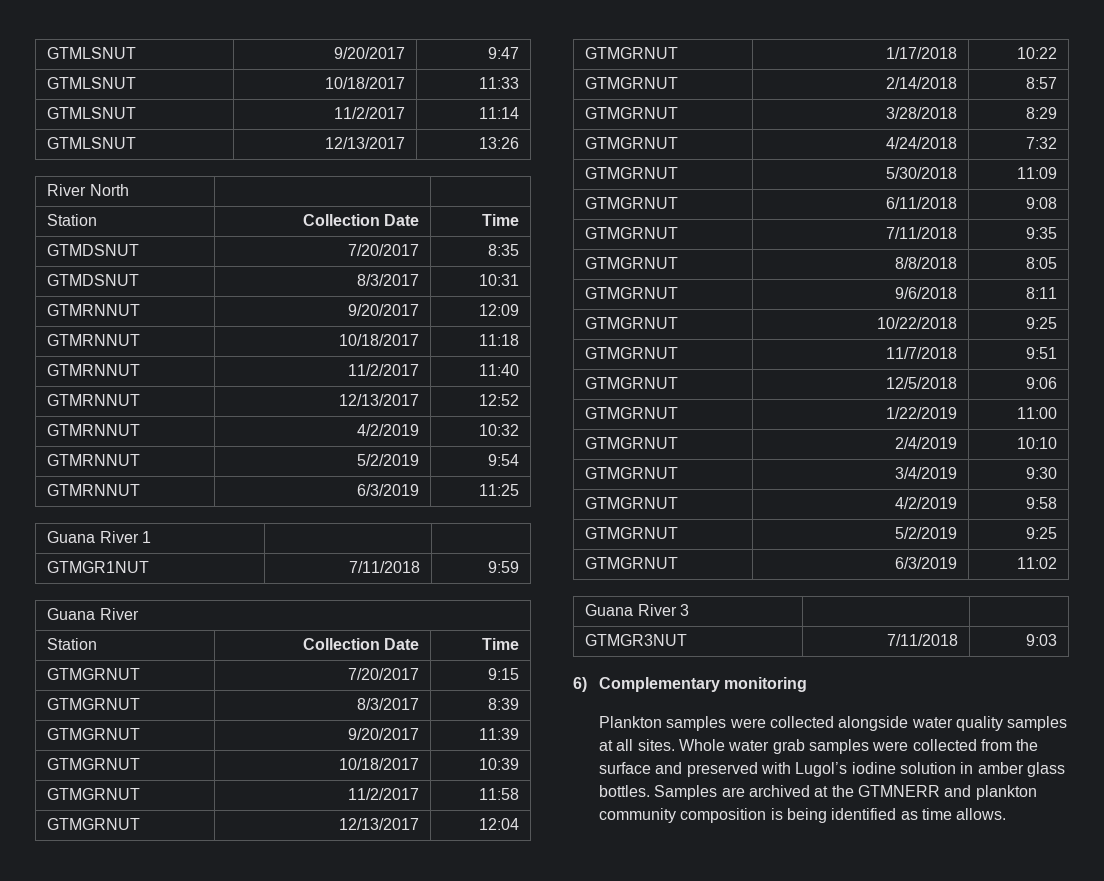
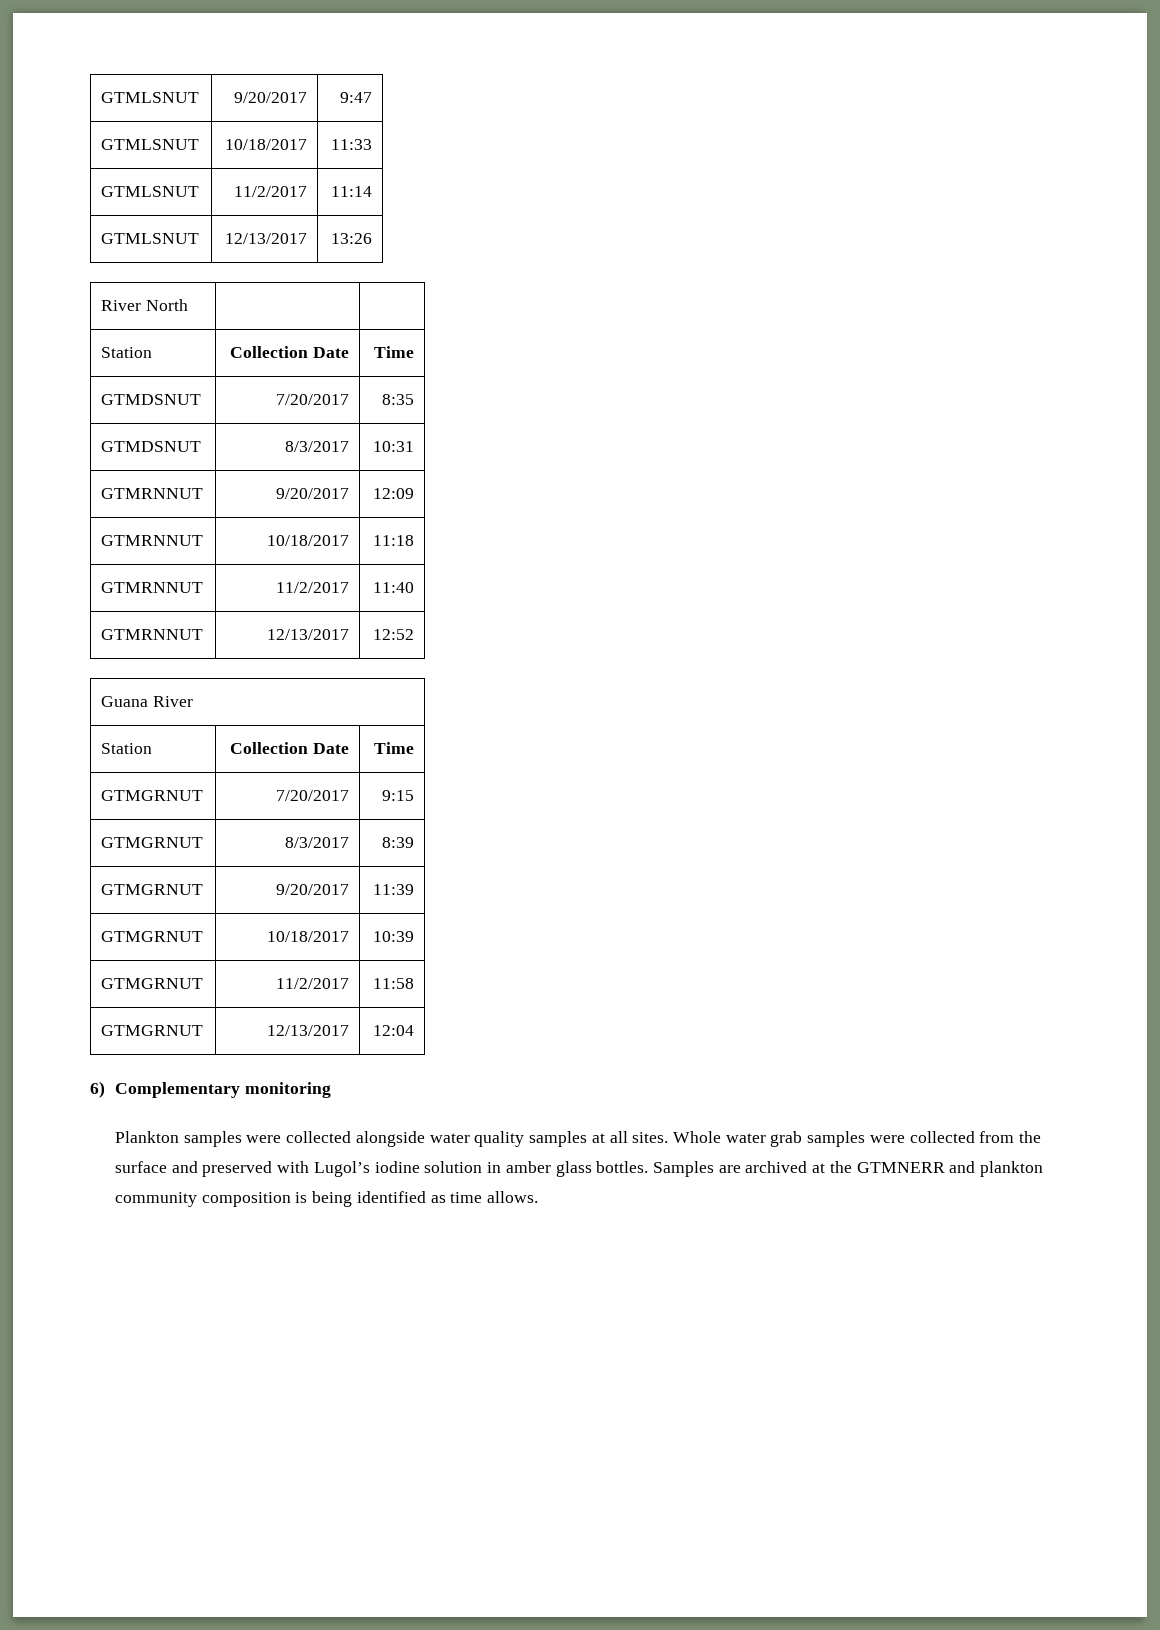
- GTMRNNUT | 4/2/2019 | 10:32
- GTMRNNUT | 5/2/2019 | 9:54
- GTMRNNUT | 6/3/2019 | 11:25
- Guana River 1 | |
- GTMGR1NUT | 7/11/2018 | 9:59
- GTMGRNUT | 1/17/2018 | 10:22
- GTMGRNUT | 2/14/2018 | 8:57
- GTMGRNUT | 3/28/2018 | 8:29
- GTMGRNUT | 4/24/2018 | 7:32
- GTMGRNUT | 5/30/2018 | 11:09
- GTMGRNUT | 6/11/2018 | 9:08
- GTMGRNUT | 7/11/2018 | 9:35
- GTMGRNUT | 8/8/2018 | 8:05
- GTMGRNUT | 9/6/2018 | 8:11
- GTMGRNUT | 10/22/2018 | 9:25
- GTMGRNUT | 11/7/2018 | 9:51
- GTMGRNUT | 12/5/2018 | 9:06
- GTMGRNUT | 1/22/2019 | 11:00
- GTMGRNUT | 2/4/2019 | 10:10
- GTMGRNUT | 3/4/2019 | 9:30
- GTMGRNUT | 4/2/2019 | 9:58
- GTMGRNUT | 5/2/2019 | 9:25
- GTMGRNUT | 6/3/2019 | 11:02
- Guana River 3 | |
- GTMGR3NUT | 7/11/2018 | 9:03

